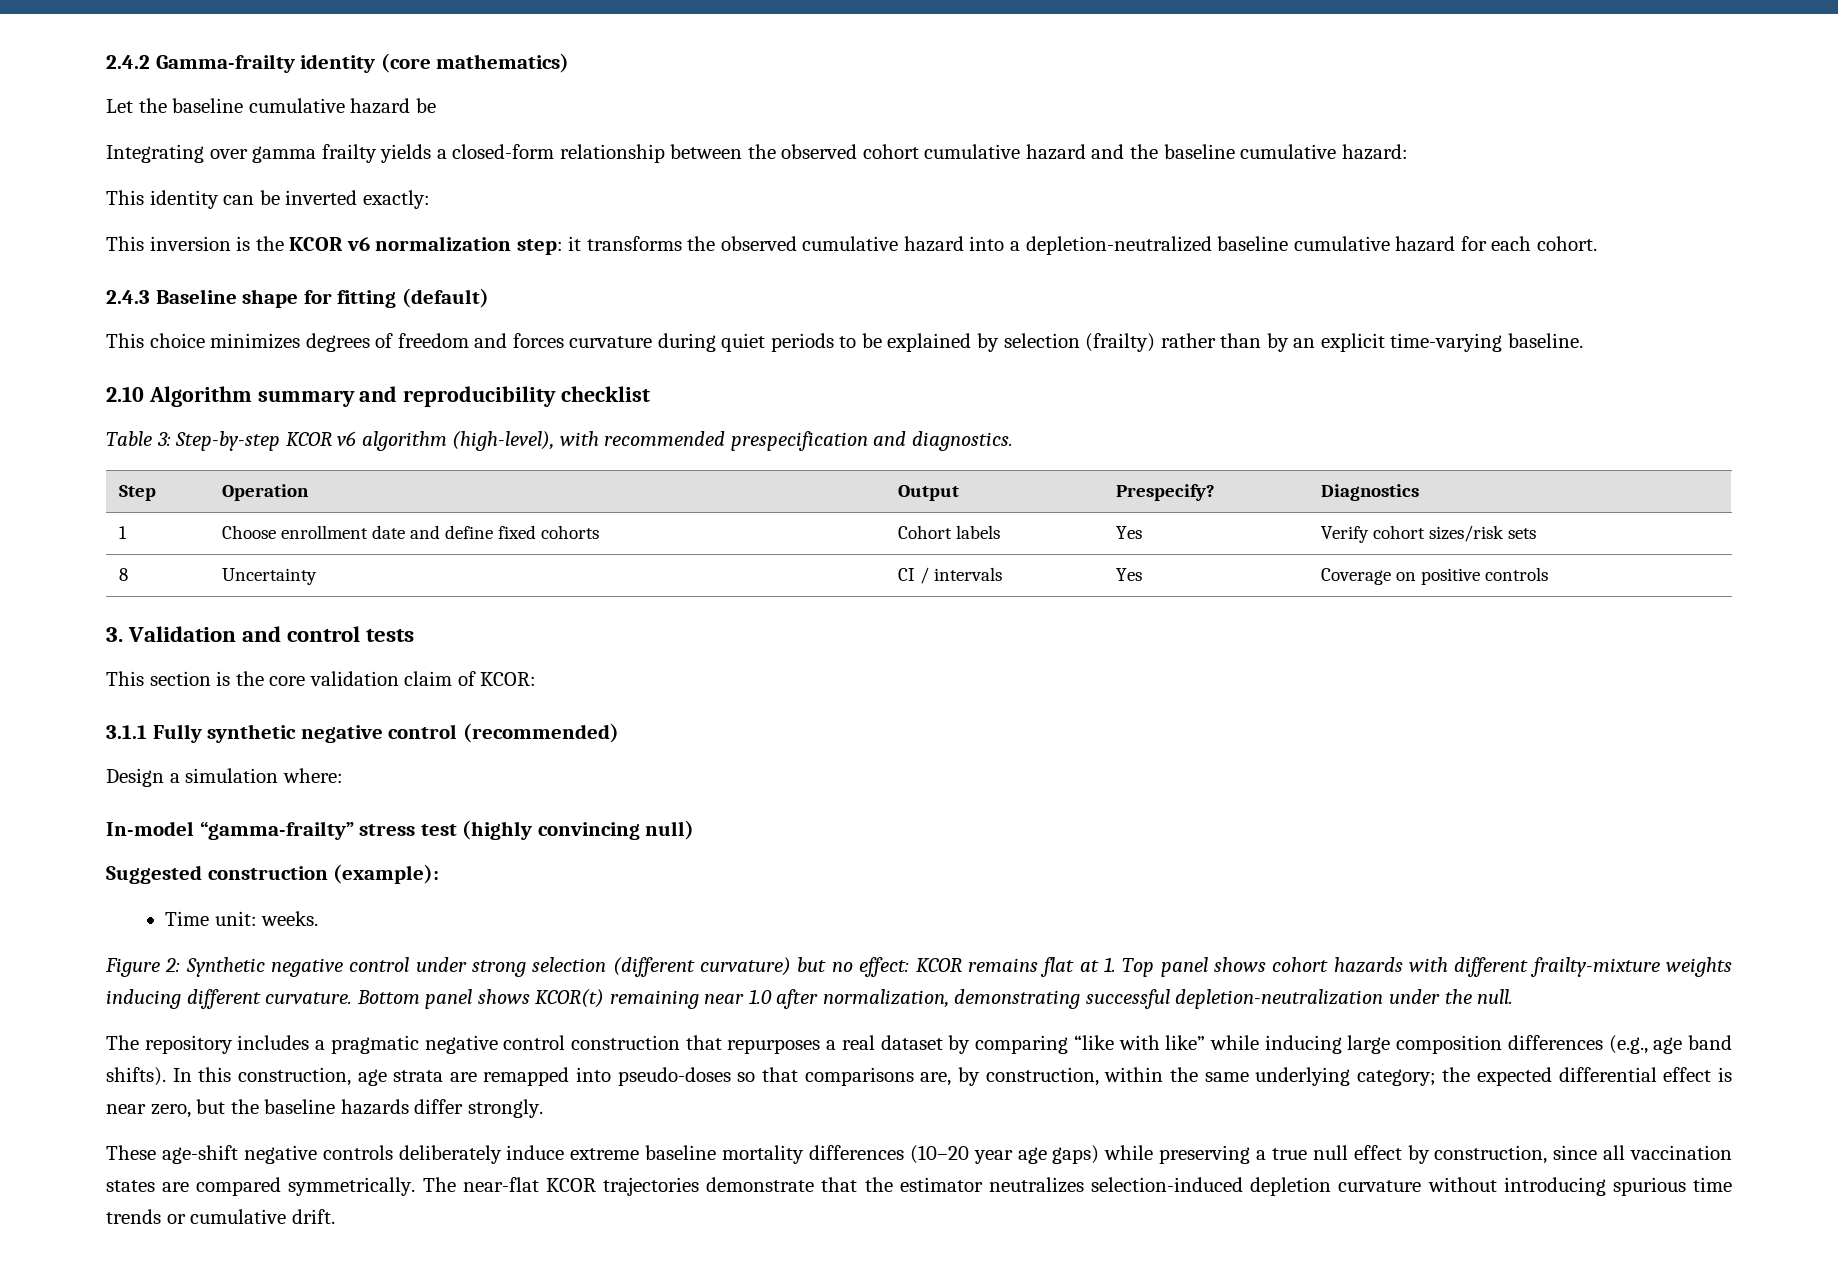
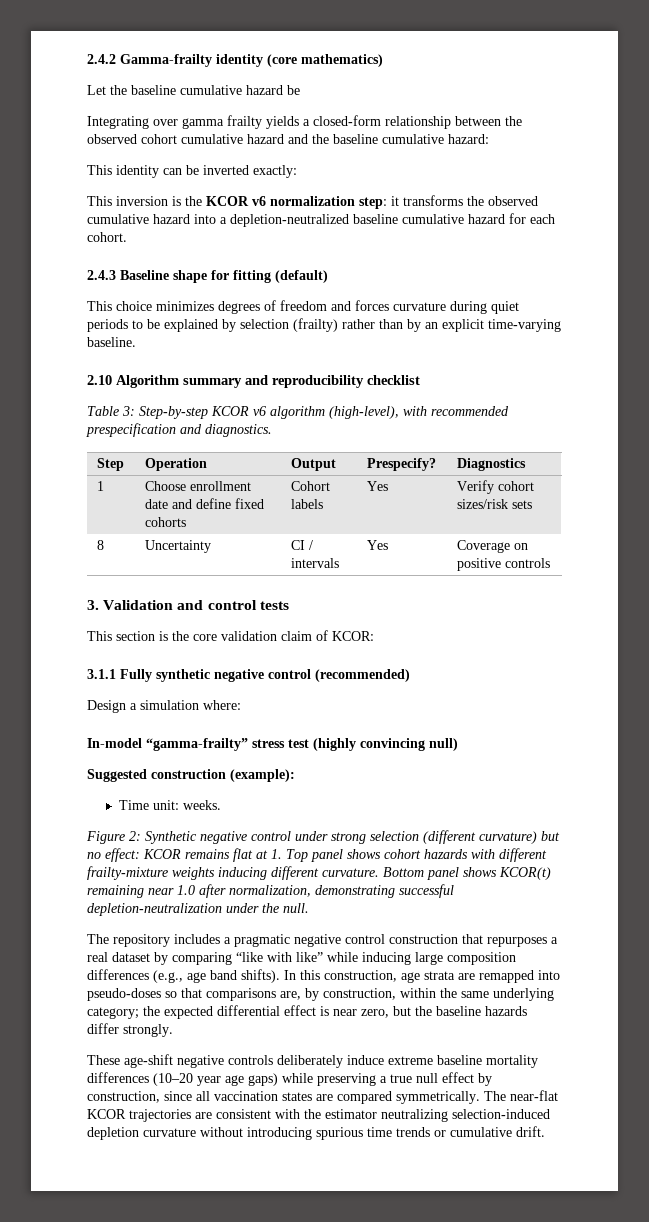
- The near-flat KCOR trajectories demonstrate that the estimator neutralizes selection-induced depletion curvature without introducing spurious time trends or cumulative drift.
+ The near-flat KCOR trajectories are consistent with the estimator neutralizing selection-induced depletion curvature without introducing spurious time trends or cumulative drift.

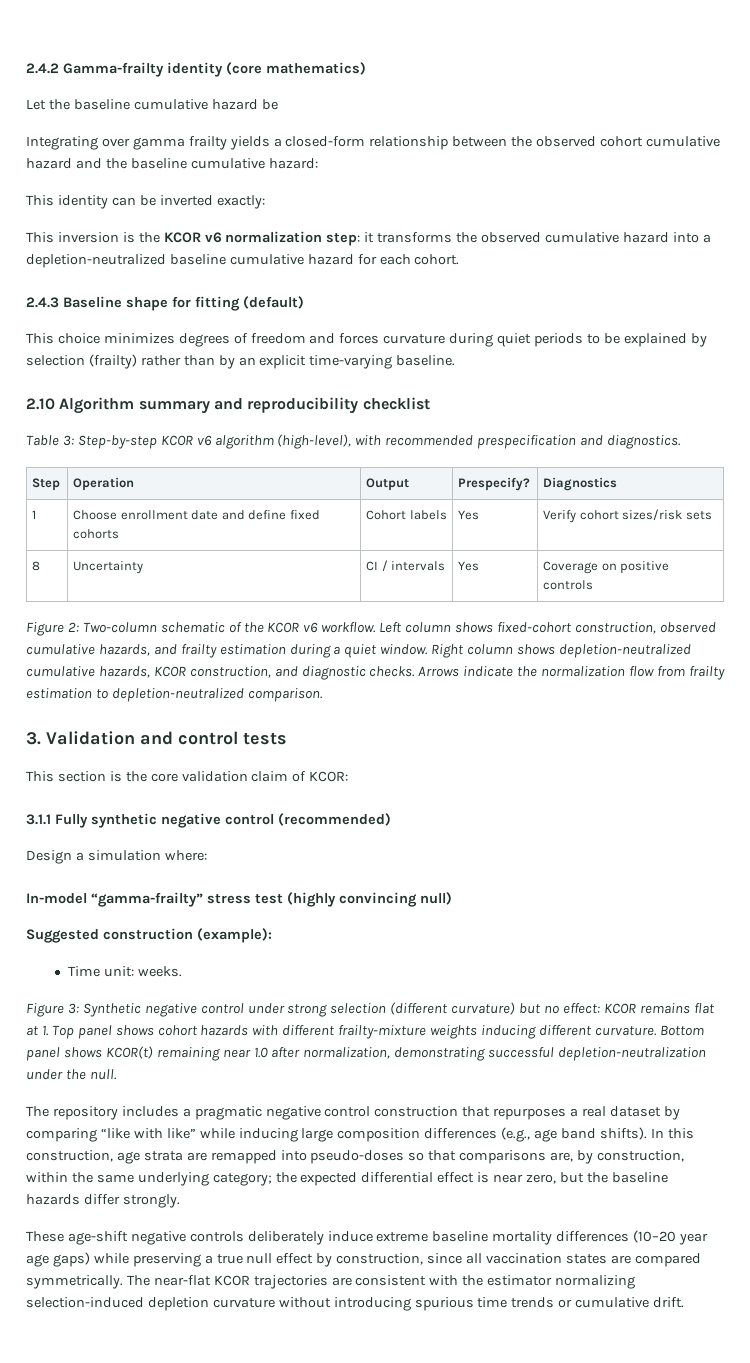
+ Figure 2: Two-column schematic of the KCOR v6 workflow. Left column shows fixed-cohort construction, observed cumulative hazards, and frailty estimation during a quiet window. Right column shows depletion-neutralized cumulative hazards, KCOR construction, and diagnostic checks. Arrows indicate the normalization flow from frailty estimation to depletion-neutralized comparison.
- Figure 2: Synthetic negative control under strong selection (different curvature) but no effect: KCOR remains flat at 1. Top panel shows cohort hazards with different frailty-mixture weights inducing different curvature.
+ Figure 3: Synthetic negative control under strong selection (different curvature) but no effect: KCOR remains flat at 1. Top panel shows cohort hazards with different frailty-mixture weights inducing different curvature.
- The near-flat KCOR trajectories are consistent with the estimator neutralizing selection-induced depletion curvature without introducing spurious time trends or cumulative drift.
+ The near-flat KCOR trajectories are consistent with the estimator normalizing selection-induced depletion curvature without introducing spurious time trends or cumulative drift.

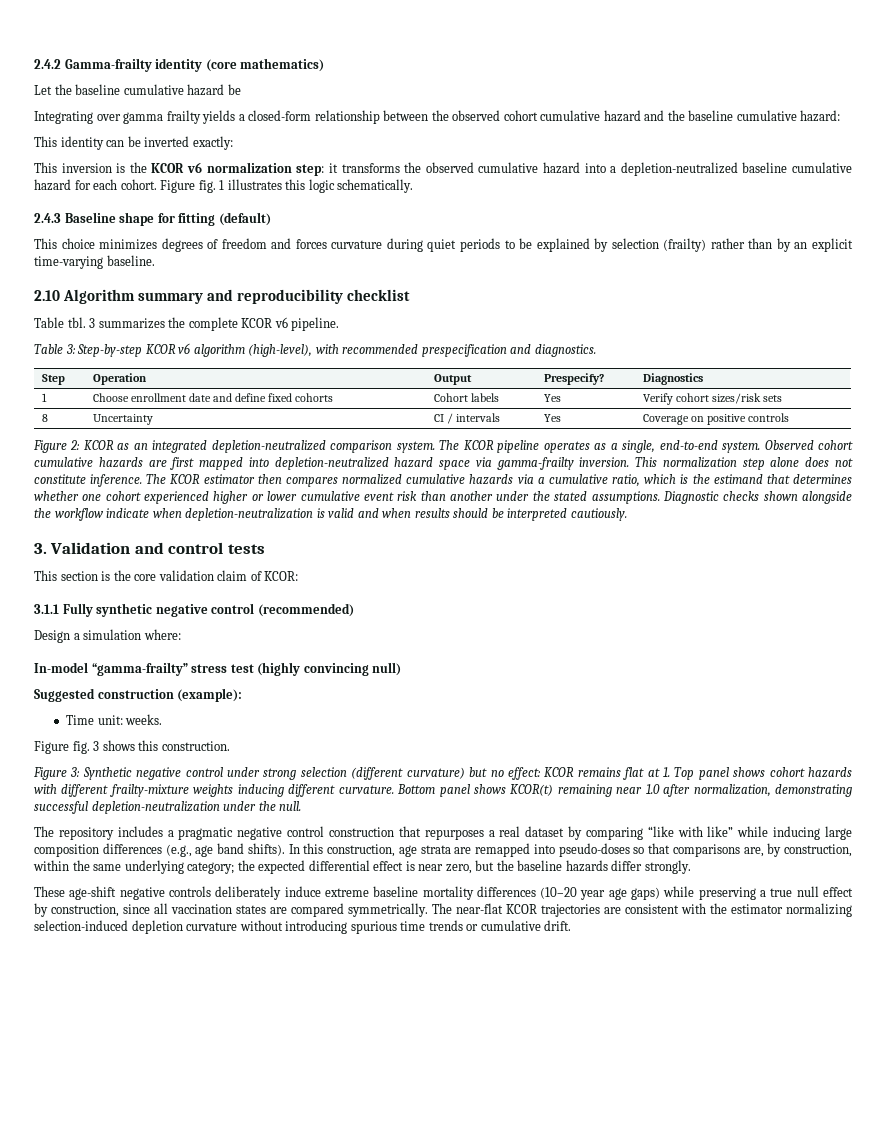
+ Figure fig. 1 illustrates this logic schematically.
+ Table tbl. 3 summarizes the complete KCOR v6 pipeline.
- Figure 2: Two-column schematic of the KCOR v6 workflow. Left column shows fixed-cohort construction, observed cumulative hazards, and frailty estimation during a quiet window. Right column shows depletion-neutralized cumulative hazards, KCOR construction, and diagnostic checks. Arrows indicate the normalization flow from frailty estimation to depletion-neutralized comparison.
+ Figure 2: KCOR as an integrated depletion-neutralized comparison system. The KCOR pipeline operates as a single, end-to-end system. Observed cohort cumulative hazards are first mapped into depletion-neutralized hazard space via gamma-frailty inversion. This normalization step alone does not constitute inference. The KCOR estimator then compares normalized cumulative hazards via a cumulative ratio, which is the estimand that determines whether one cohort experienced higher or lower cumulative event risk than another under the stated assumptions. Diagnostic checks shown alongside the workflow indicate when depletion-neutralization is valid and when results should be interpreted cautiously.
+ Figure fig. 3 shows this construction.

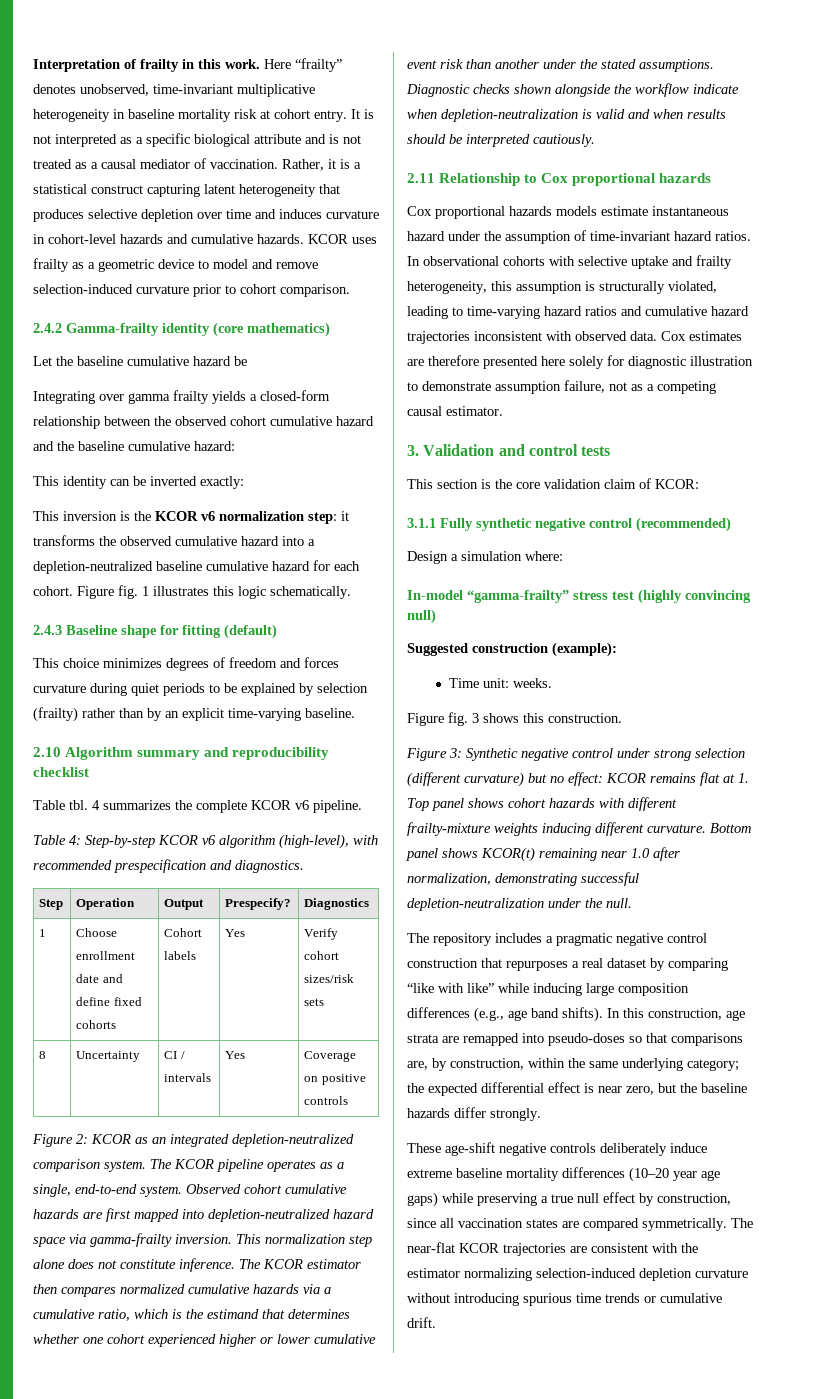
+ Interpretation of frailty in this work. Here “frailty” denotes unobserved, time-invariant multiplicative heterogeneity in baseline mortality risk at cohort entry. It is not interpreted as a specific biological attribute and is not treated as a causal mediator of vaccination. Rather, it is a statistical construct capturing latent heterogeneity that produces selective depletion over time and induces curvature in cohort-level hazards and cumulative hazards. KCOR uses frailty as a geometric device to model and remove selection-induced curvature prior to cohort comparison.
- 3 summarizes the complete KCOR v6 pipeline.
+ 4 summarizes the complete KCOR v6 pipeline.
- Table 3: Step-by-step KCOR v6 algorithm (high-level), with recommended prespecification and diagnostics.
+ Table 4: Step-by-step KCOR v6 algorithm (high-level), with recommended prespecification and diagnostics.
+ 2.11 Relationship to Cox proportional hazards
+ Cox proportional hazards models estimate instantaneous hazard under the assumption of time-invariant hazard ratios. In observational cohorts with selective uptake and frailty heterogeneity, this assumption is structurally violated, leading to time-varying hazard ratios and cumulative hazard trajectories inconsistent with observed data. Cox estimates are therefore presented here solely for diagnostic illustration to demonstrate assumption failure, not as a competing causal estimator.

